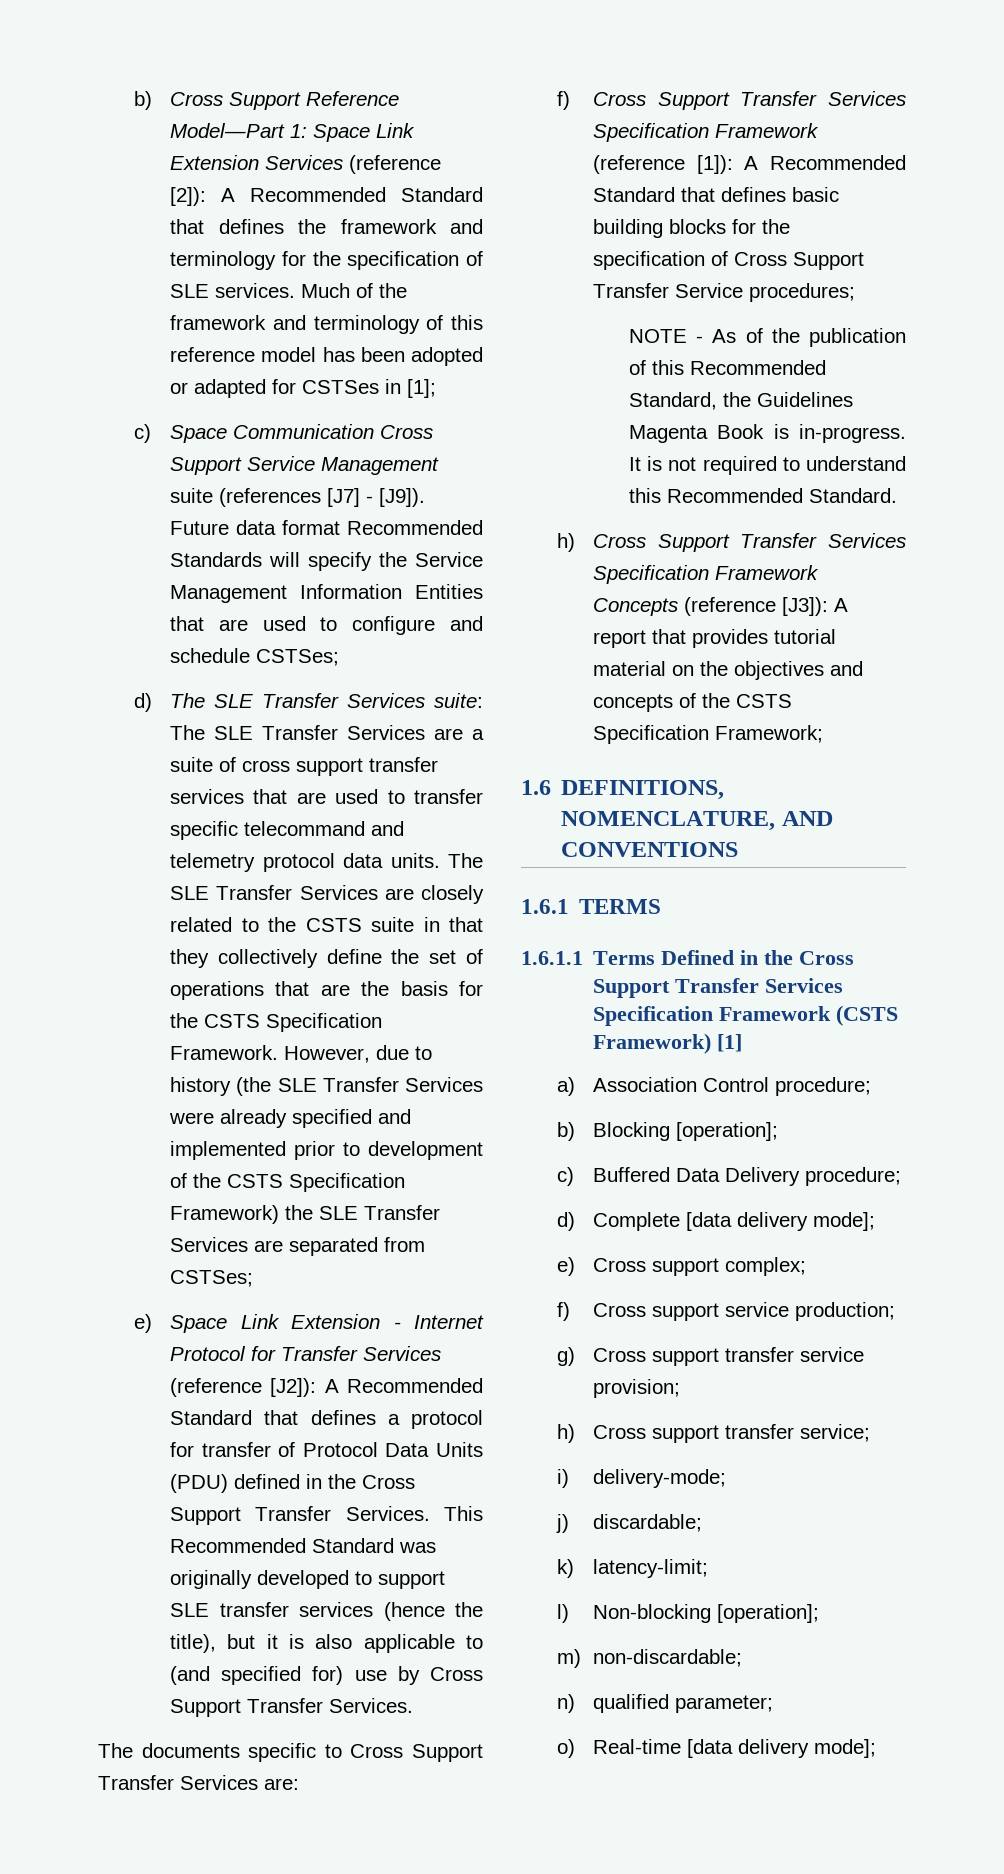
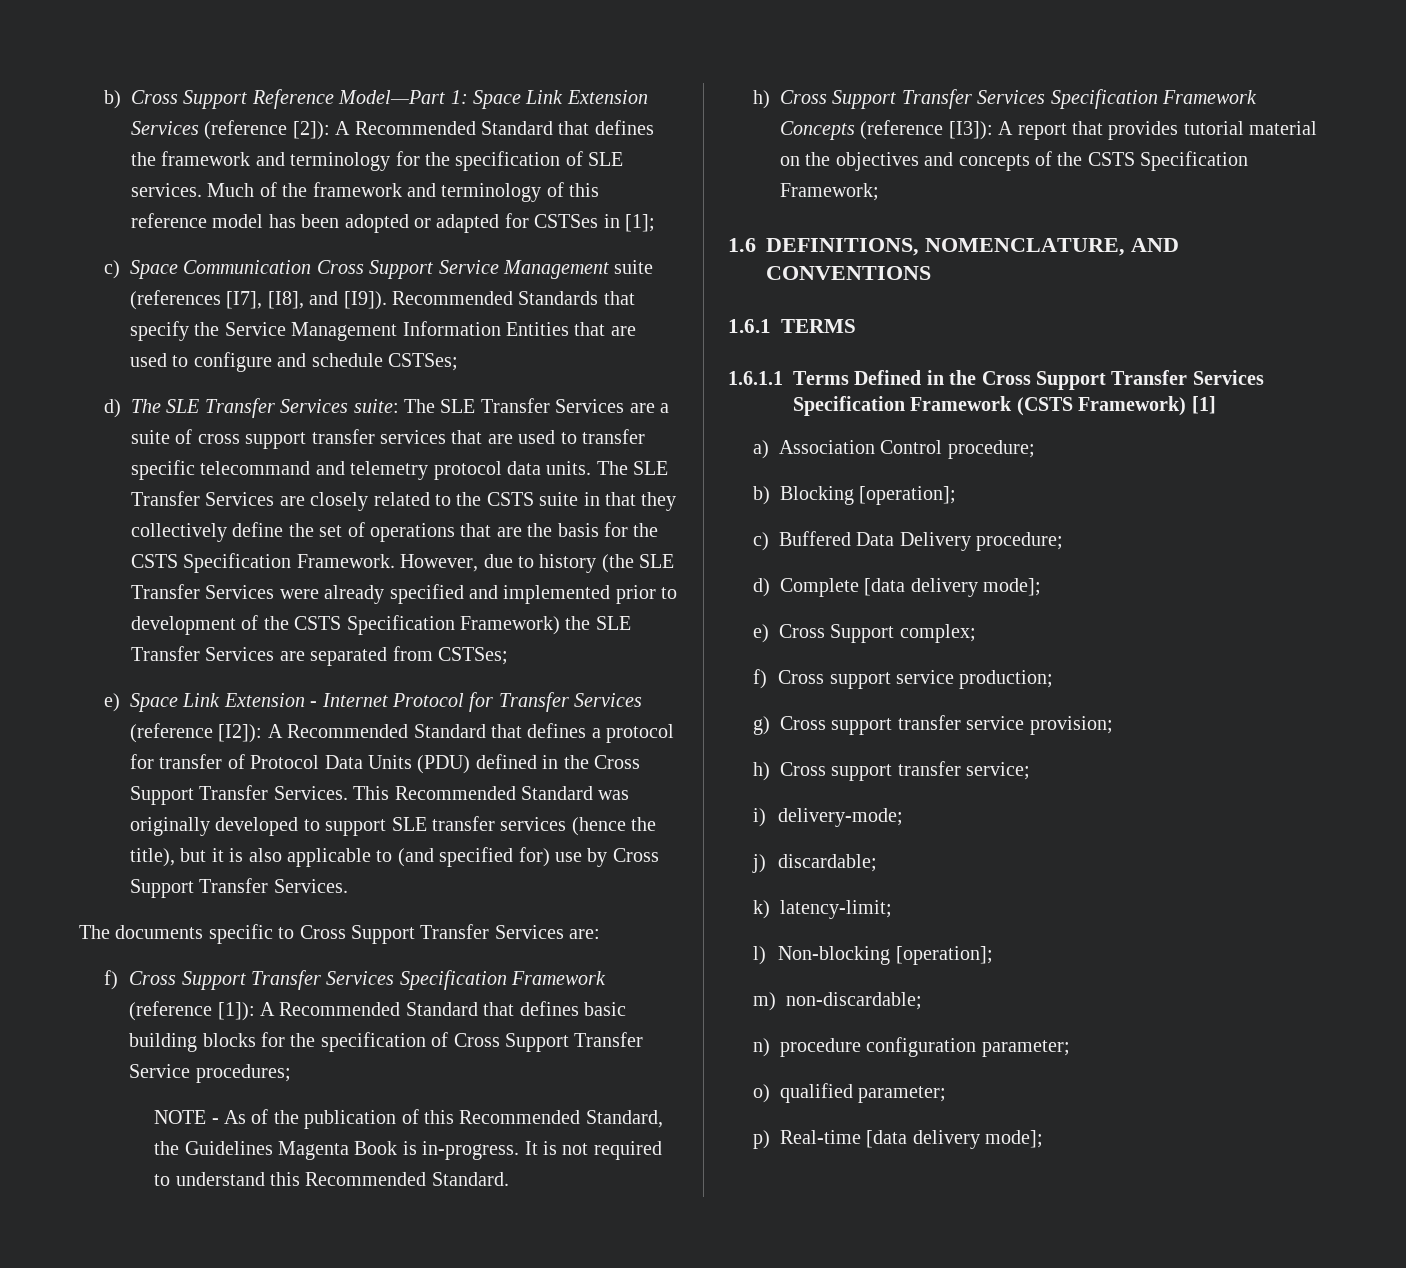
- c) Space Communication Cross Support Service Management suite (references [J7] - [J9]). Future data format Recommended Standards will specify the Service Management Information Entities that are used to configure and schedule CSTSes;
+ c) Space Communication Cross Support Service Management suite (references [I7], [I8], and [I9]). Recommended Standards that specify the Service Management Information Entities that are used to configure and schedule CSTSes;
- e) Space Link Extension - Internet Protocol for Transfer Services (reference [J2]): A Recommended Standard that defines a protocol for transfer of Protocol Data Units (PDU) defined in the Cross Support Transfer Services.
+ e) Space Link Extension - Internet Protocol for Transfer Services (reference [I2]): A Recommended Standard that defines a protocol for transfer of Protocol Data Units (PDU) defined in the Cross Support Transfer Services.
- h) Cross Support Transfer Services Specification Framework Concepts (reference [J3]): A report that provides tutorial material on the objectives and concepts of the CSTS Specification Framework;
+ h) Cross Support Transfer Services Specification Framework Concepts (reference [I3]): A report that provides tutorial material on the objectives and concepts of the CSTS Specification Framework;
- e) Cross support complex;
+ e) Cross Support complex;
- n) qualified parameter;
+ n) procedure configuration parameter;
+ o) qualified parameter;
- o) Real-time [data delivery mode];
+ p) Real-time [data delivery mode];

